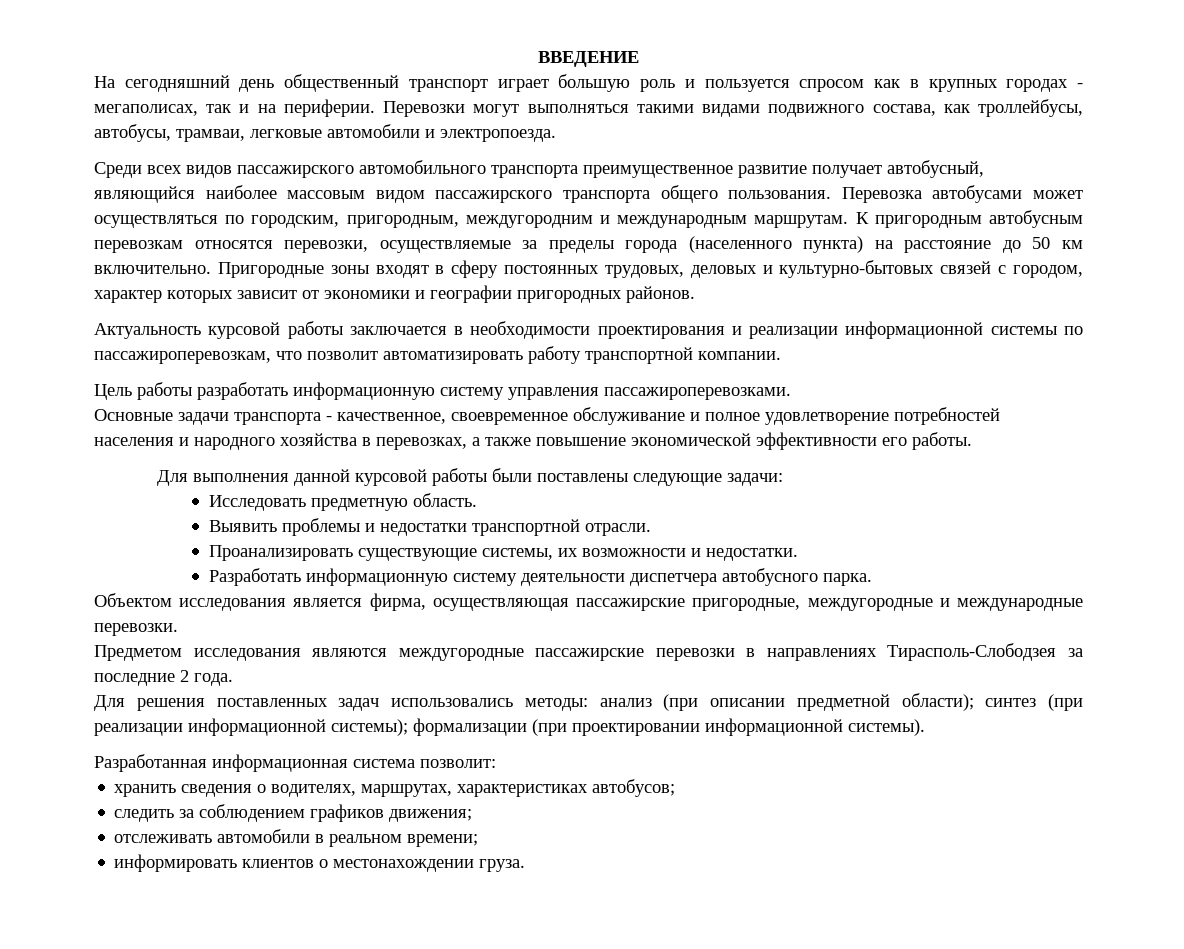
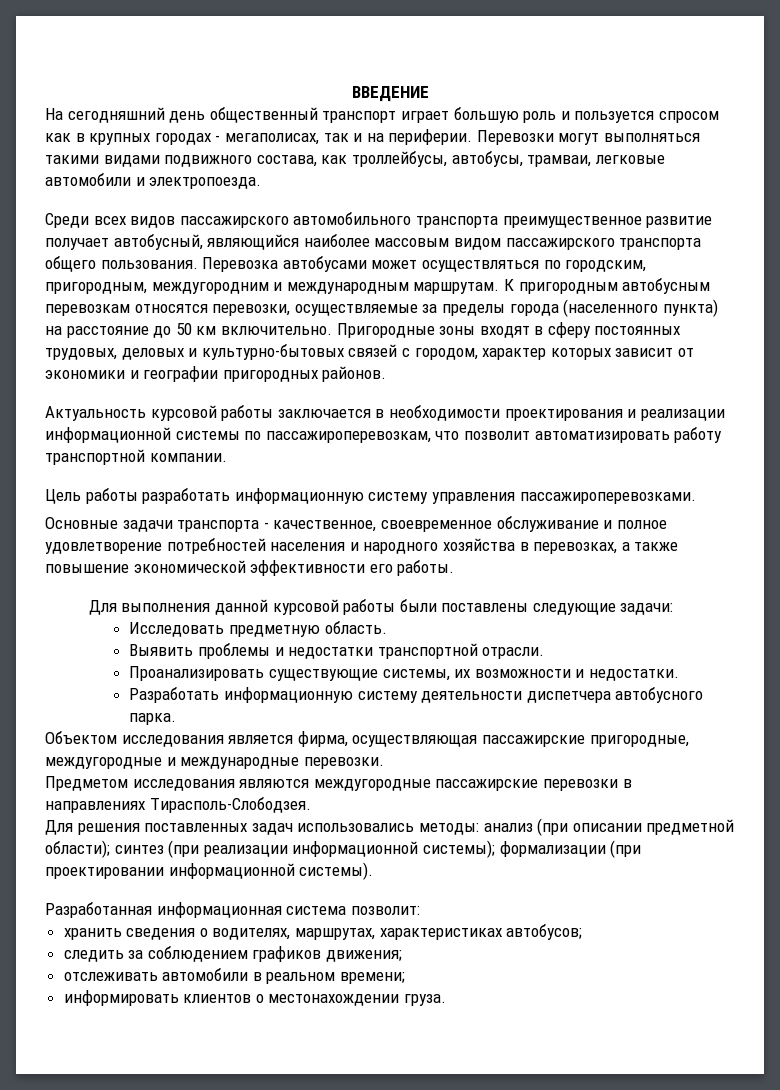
- Предметом исследования являются междугородные пассажирские перевозки в направлениях Тирасполь-Слободзея за последние 2 года.
+ Предметом исследования являются междугородные пассажирские перевозки в направлениях Тирасполь-Слободзея.

